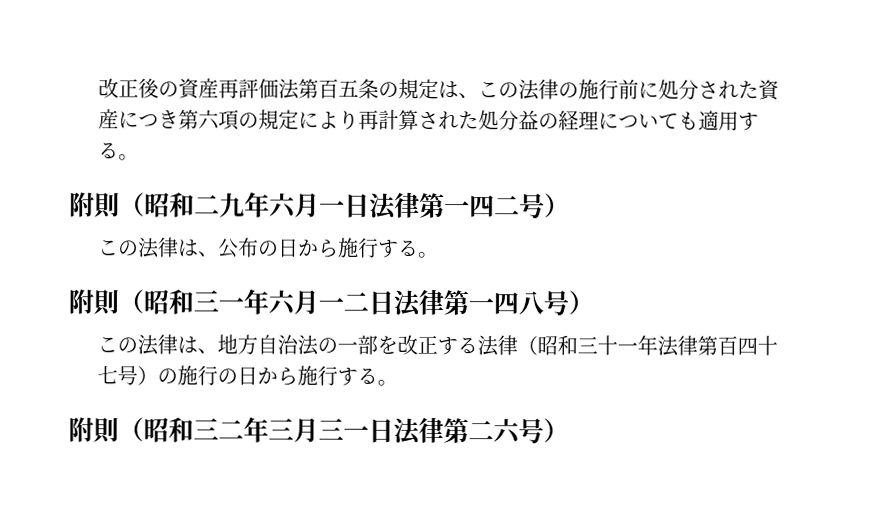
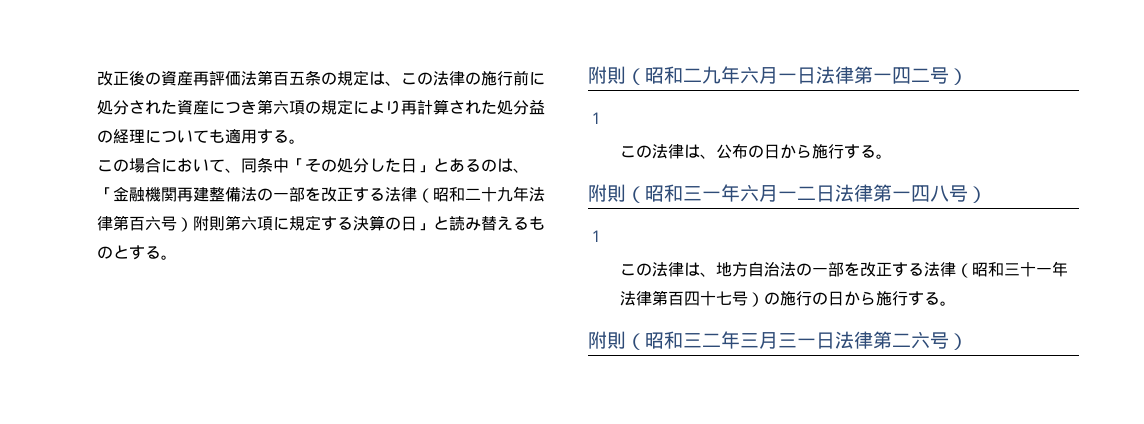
+ この場合において、同条中「その処分した日」とあるのは、「金融機関再建整備法の一部を改正する法律（昭和二十九年法律第百六号）附則第六項に規定する決算の日」と読み替えるものとする。
  附則（昭和二九年六月一日法律第一四二号）
+ １
  附則（昭和三一年六月一二日法律第一四八号）
+ １

